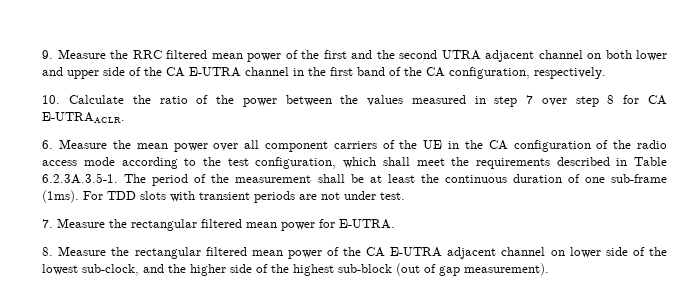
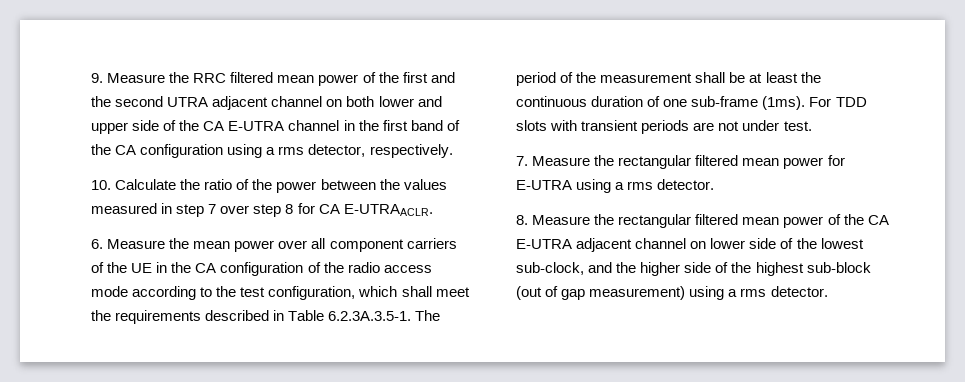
- 9. Measure the RRC filtered mean power of the first and the second UTRA adjacent channel on both lower and upper side of the CA E-UTRA channel in the first band of the CA configuration, respectively.
+ 9. Measure the RRC filtered mean power of the first and the second UTRA adjacent channel on both lower and upper side of the CA E-UTRA channel in the first band of the CA configuration using a rms detector, respectively.
- 7. Measure the rectangular filtered mean power for E-UTRA.
+ 7. Measure the rectangular filtered mean power for E-UTRA using a rms detector.
- 8. Measure the rectangular filtered mean power of the CA E-UTRA adjacent channel on lower side of the lowest sub-clock, and the higher side of the highest sub-block (out of gap measurement).
+ 8. Measure the rectangular filtered mean power of the CA E-UTRA adjacent channel on lower side of the lowest sub-clock, and the higher side of the highest sub-block (out of gap measurement) using a rms detector.

